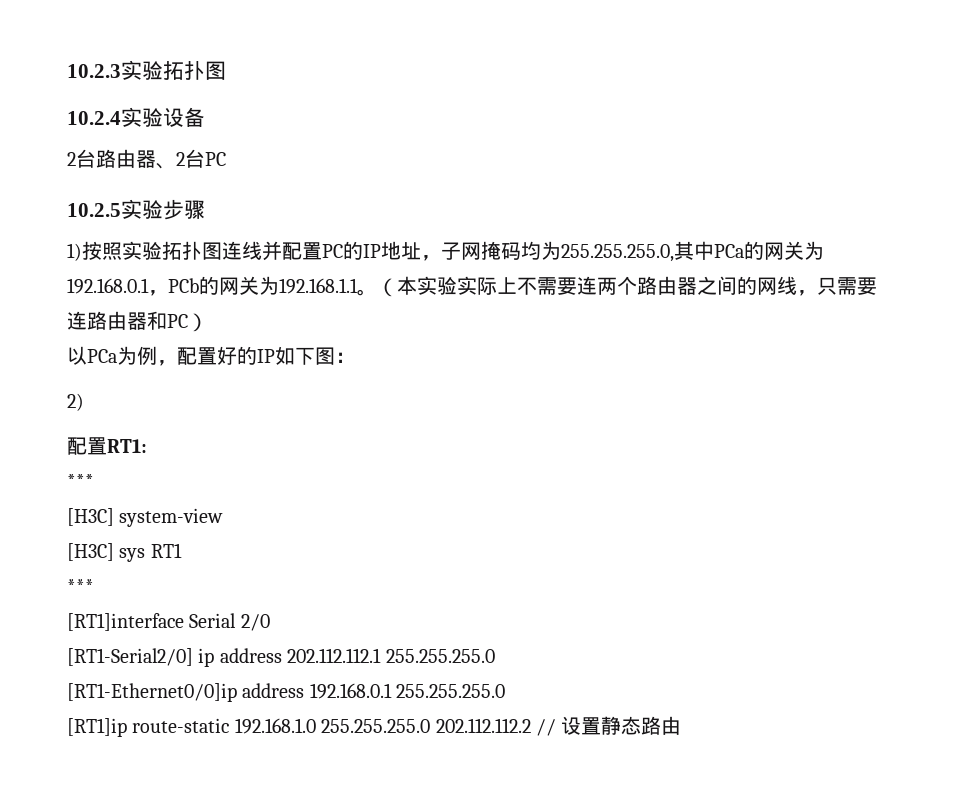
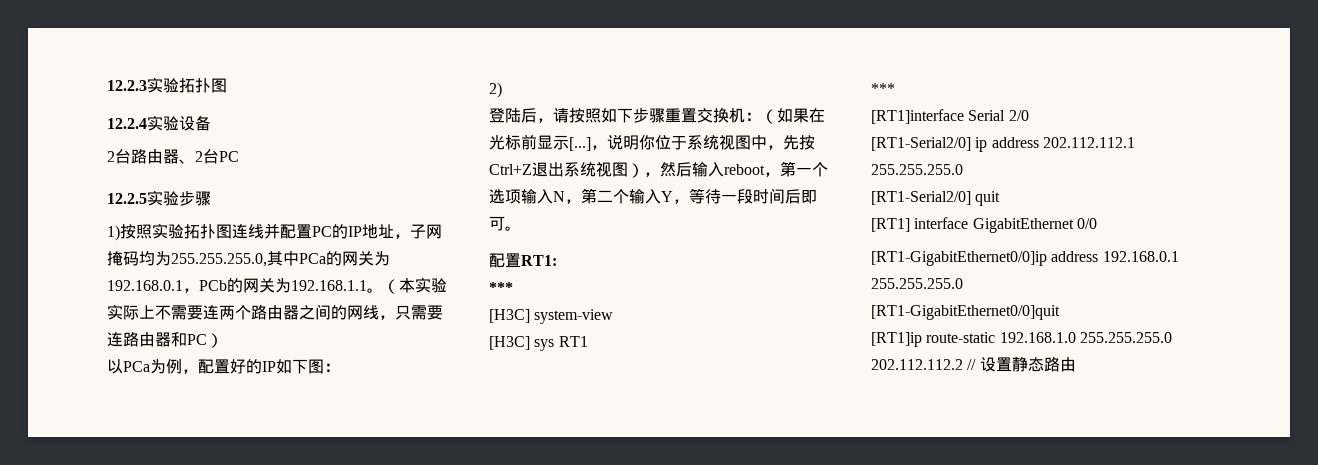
- 10.2.3实验拓扑图
+ 12.2.3实验拓扑图
- 10.2.4实验设备
+ 12.2.4实验设备
- 10.2.5实验步骤
+ 12.2.5实验步骤
+ 登陆后，请按照如下步骤重置交换机：（如果在光标前显示[...]，说明你位于系统视图中，先按Ctrl+Z退出系统视图），然后输入reboot，第一个选项输入N，第二个输入Y，等待一段时间后即可。
- [RT1-Ethernet0/0]ip address 192.168.0.1 255.255.255.0
+ [RT1-Serial2/0] quit
+ [RT1] interface GigabitEthernet 0/0
+ [RT1-GigabitEthernet0/0]ip address 192.168.0.1 255.255.255.0
+ [RT1-GigabitEthernet0/0]quit

